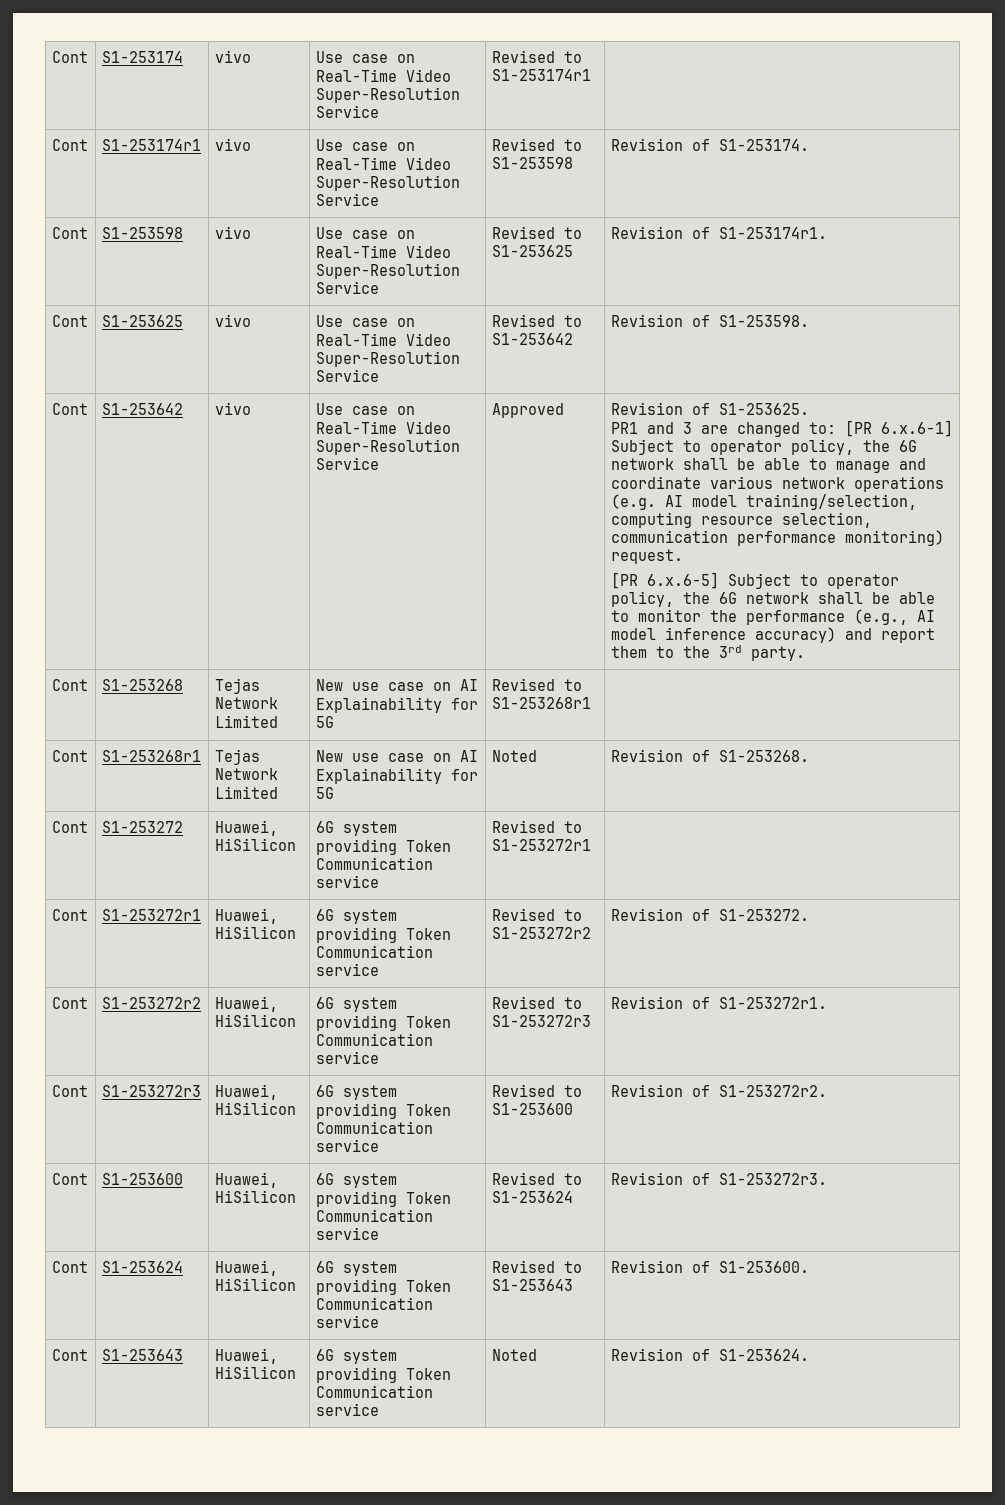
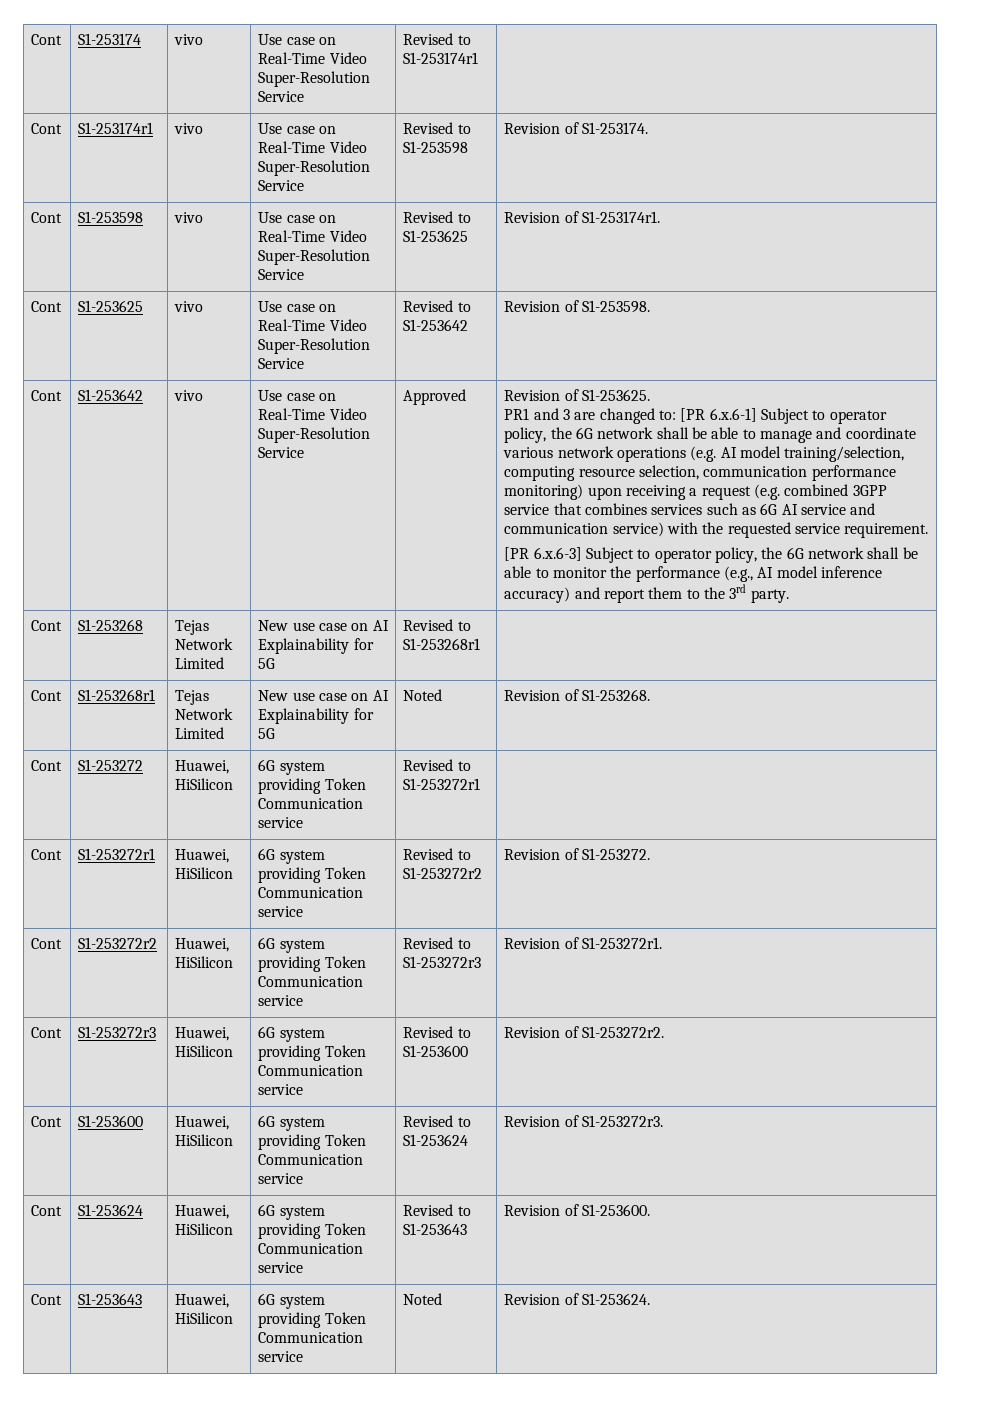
- [PR 6.x.6-1] Subject to operator policy, the 6G network shall be able to manage and coordinate various network operations (e.g. AI model training/selection, computing resource selection, communication performance monitoring) request.
- [PR 6.x.6-5] Subject to operator policy, the 6G network shall be able to monitor the performance (e.g., AI model inference accuracy) and report them to the 3rd party.
+ [PR 6.x.6-1] Subject to operator policy, the 6G network shall be able to manage and coordinate various network operations (e.g. AI model training/selection, computing resource selection, communication performance monitoring) upon receiving a request (e.g. combined 3GPP service that combines services such as 6G AI service and communication service) with the requested service requirement.
+ [PR 6.x.6-3] Subject to operator policy, the 6G network shall be able to monitor the performance (e.g., AI model inference accuracy) and report them to the 3rd party.

